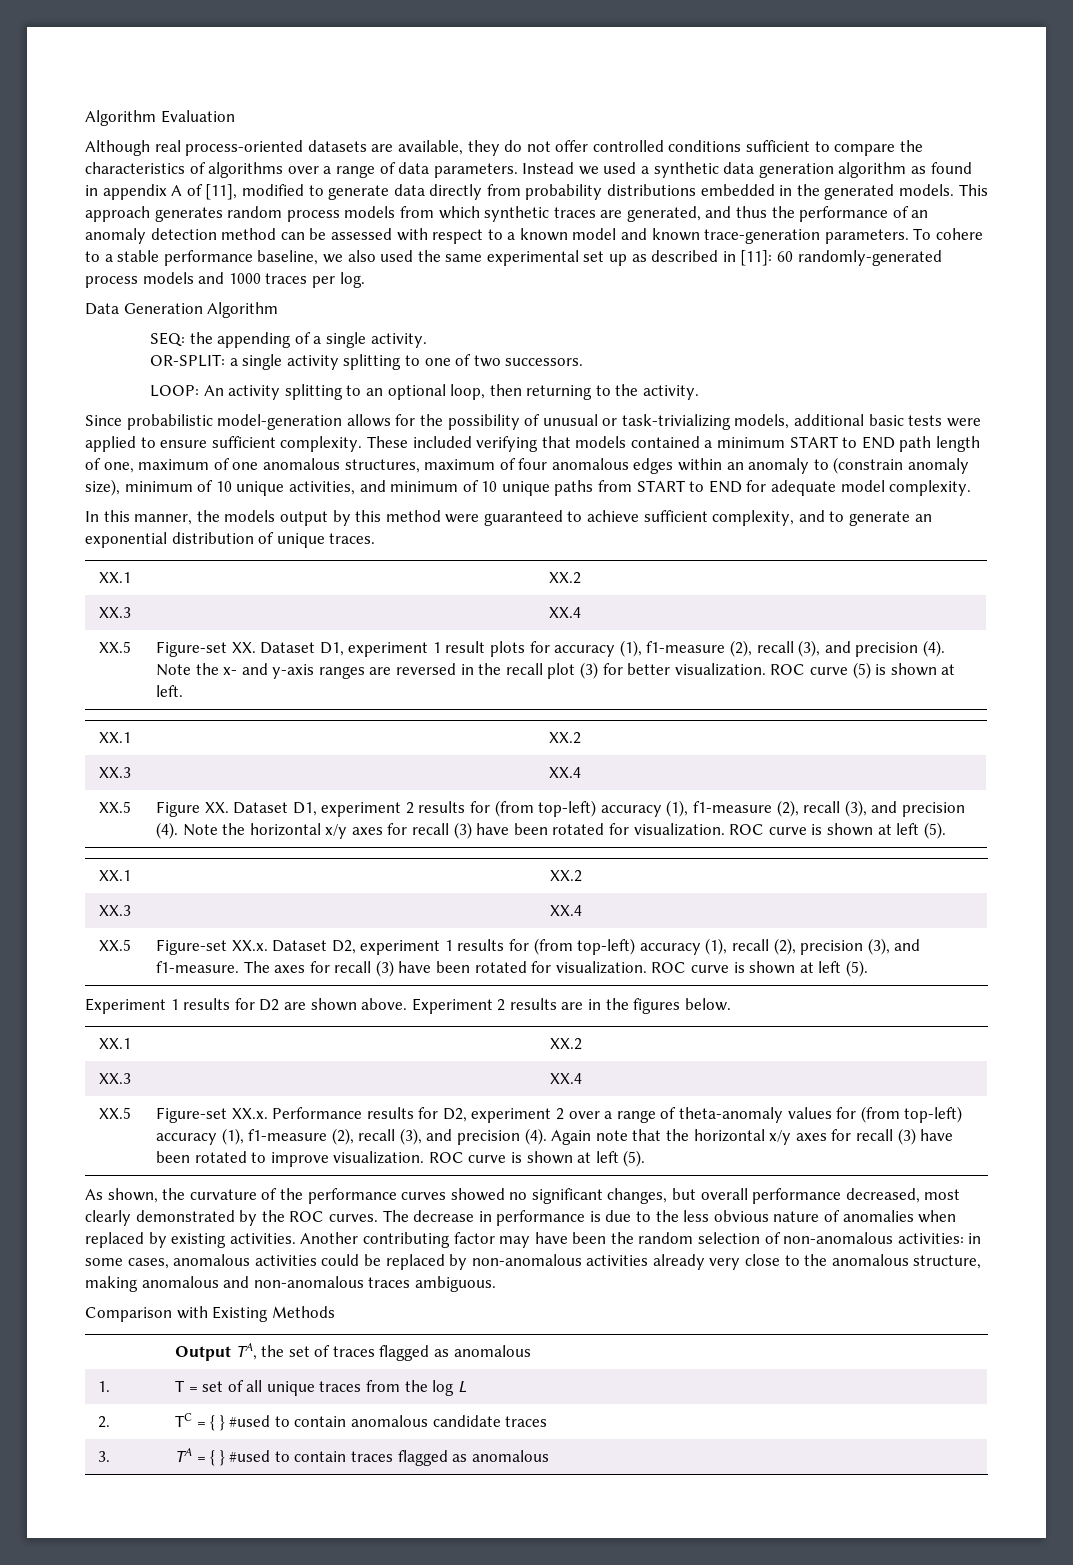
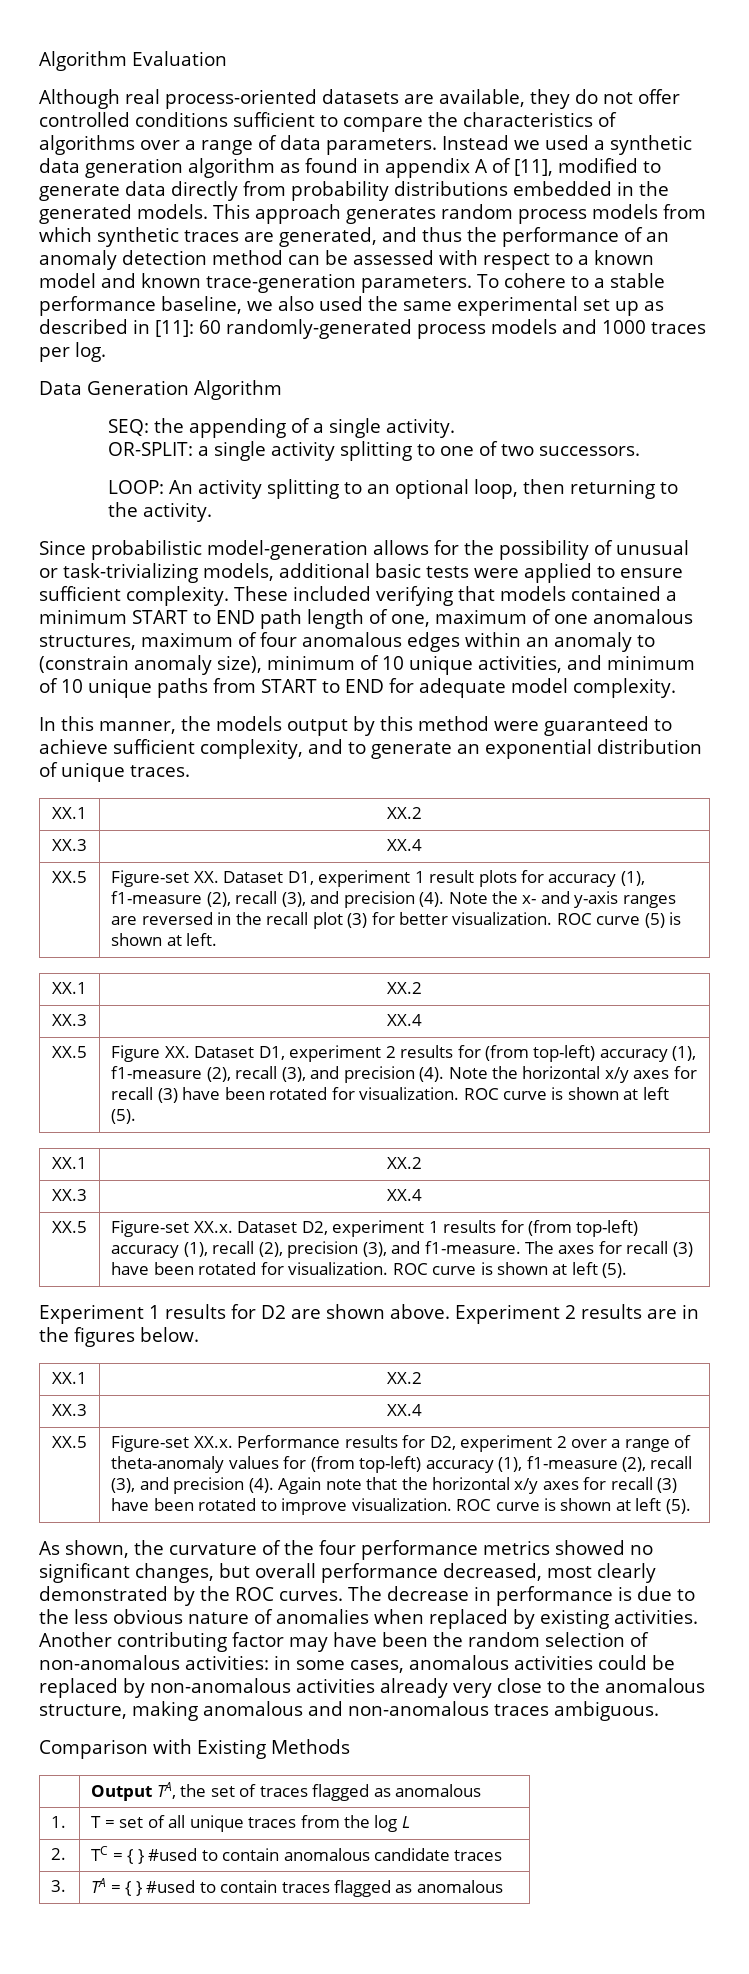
- As shown, the curvature of the performance curves showed no significant changes, but overall performance decreased, most clearly demonstrated by the ROC curves.
+ As shown, the curvature of the four performance metrics showed no significant changes, but overall performance decreased, most clearly demonstrated by the ROC curves.

